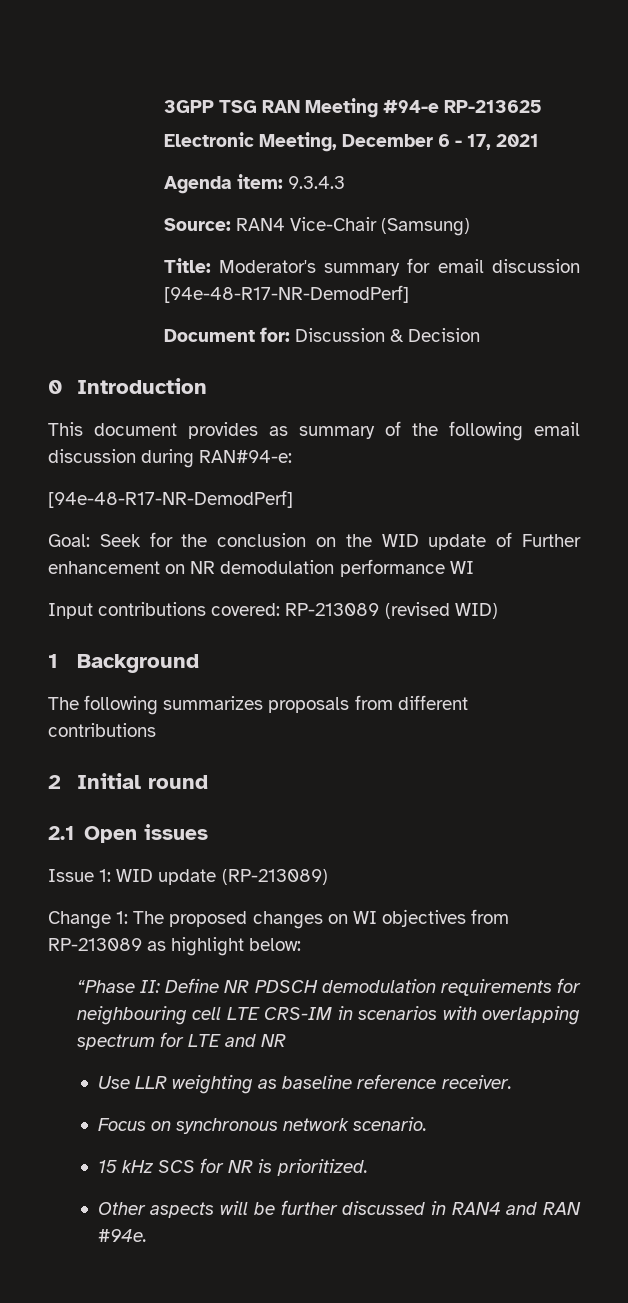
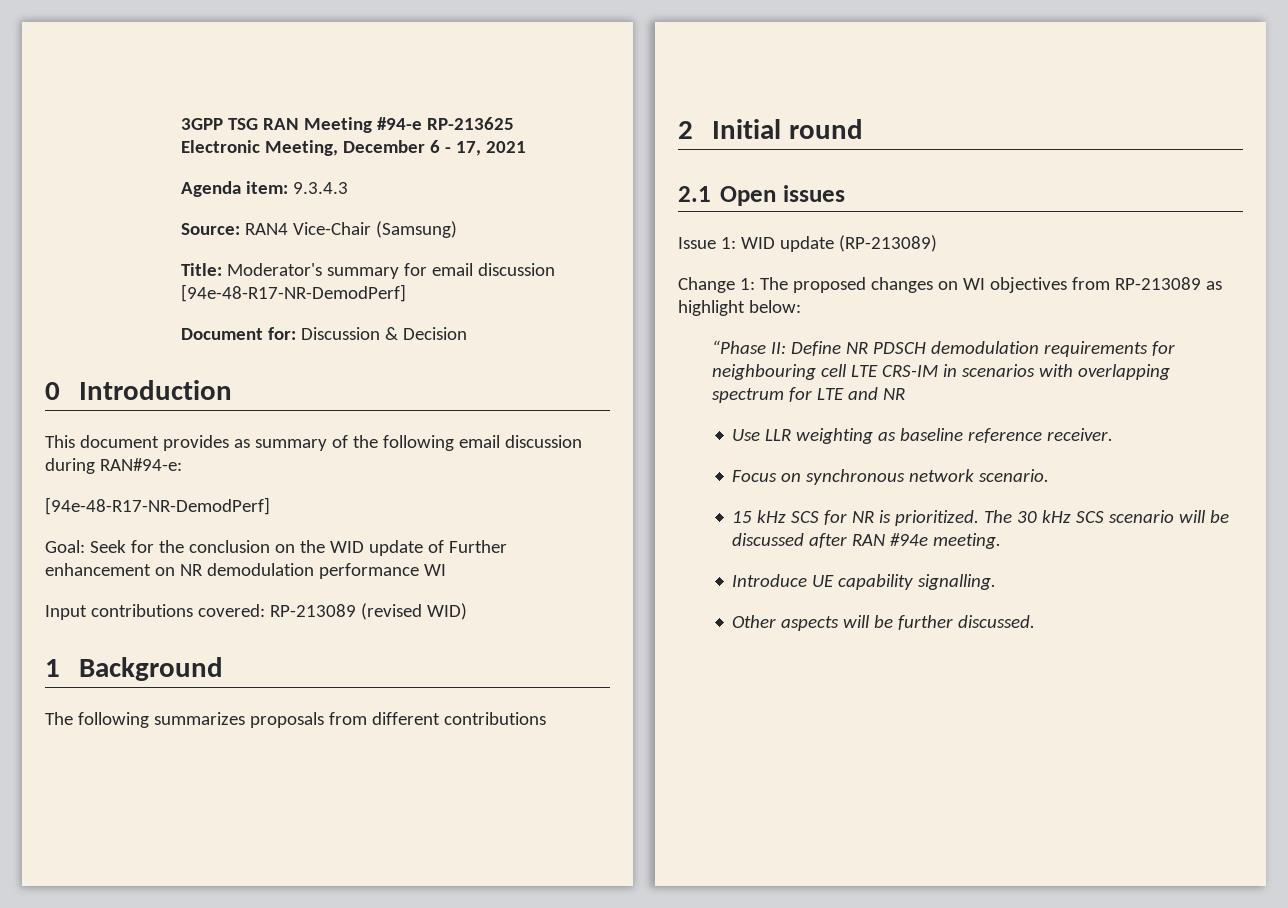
+ The 30 kHz SCS scenario will be discussed after RAN #94e meeting.
+ Introduce UE capability signalling.
- Other aspects will be further discussed in RAN4 and RAN #94e.
+ Other aspects will be further discussed.

